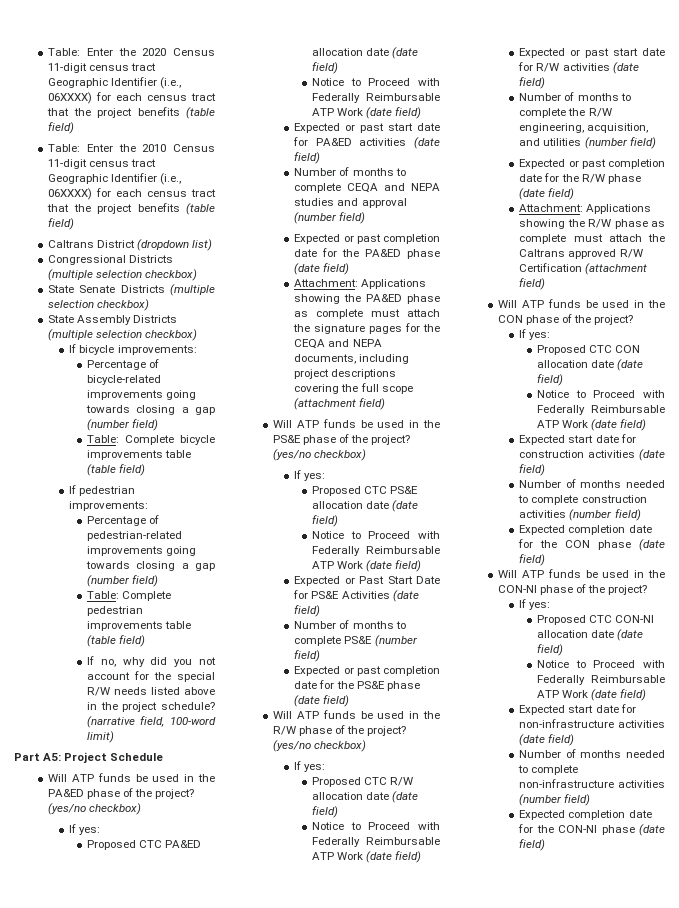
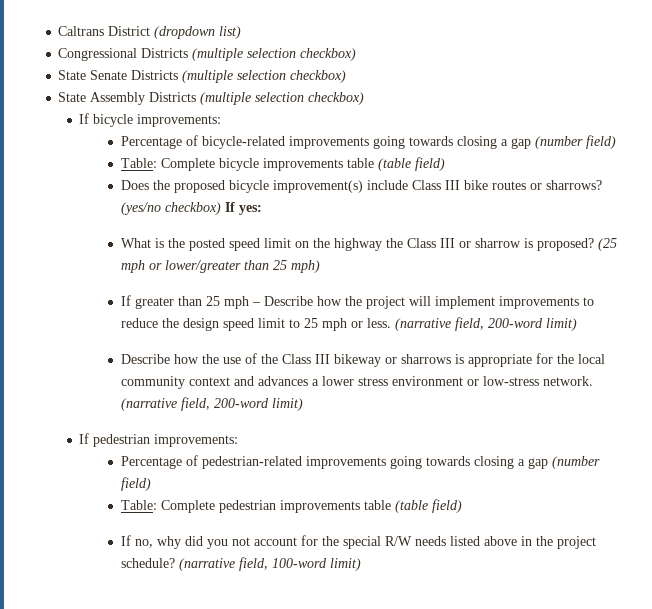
- Table: Enter the 2020 Census 11-digit census tract Geographic Identifier (i.e., 06XXXX) for each census tract that the project benefits (table field)
- Table: Enter the 2010 Census 11-digit census tract Geographic Identifier (i.e., 06XXXX) for each census tract that the project benefits (table field)
+ Does the proposed bicycle improvement(s) include Class III bike routes or sharrows? (yes/no checkbox) If yes:
+ What is the posted speed limit on the highway the Class III or sharrow is proposed? (25 mph or lower/greater than 25 mph)
+ If greater than 25 mph – Describe how the project will implement improvements to reduce the design speed limit to 25 mph or less. (narrative field, 200-word limit)
+ Describe how the use of the Class III bikeway or sharrows is appropriate for the local community context and advances a lower stress environment or low-stress network. (narrative field, 200-word limit)
- Part A5: Project Schedule
- Will ATP funds be used in the PA&ED phase of the project? (yes/no checkbox)
- If yes:
- Proposed CTC PA&ED allocation date (date field)
- Notice to Proceed with Federally Reimbursable ATP Work (date field)
- Expected or past start date for PA&ED activities (date field)
- Number of months to complete CEQA and NEPA studies and approval (number field)
- Expected or past completion date for the PA&ED phase (date field)
- Attachment: Applications showing the PA&ED phase as complete must attach the signature pages for the CEQA and NEPA documents, including project descriptions covering the full scope (attachment field)
- Will ATP funds be used in the PS&E phase of the project? (yes/no checkbox)
- If yes:
- Proposed CTC PS&E allocation date (date field)
- Notice to Proceed with Federally Reimbursable ATP Work (date field)
- Expected or Past Start Date for PS&E Activities (date field)
- Number of months to complete PS&E (number field)
- Expected or past completion date for the PS&E phase (date field)
- Will ATP funds be used in the R/W phase of the project? (yes/no checkbox)
- If yes:
- Proposed CTC R/W allocation date (date field)
- Notice to Proceed with Federally Reimbursable ATP Work (date field)
- Expected or past start date for R/W activities (date field)
- Number of months to complete the R/W engineering, acquisition, and utilities (number field)
- Expected or past completion date for the R/W phase (date field)
- Attachment: Applications showing the R/W phase as complete must attach the Caltrans approved R/W Certification (attachment field)
- Will ATP funds be used in the CON phase of the project?
- If yes:
- Proposed CTC CON allocation date (date field)
- Notice to Proceed with Federally Reimbursable ATP Work (date field)
- Expected start date for construction activities (date field)
- Number of months needed to complete construction activities (number field)
- Expected completion date for the CON phase (date field)
- Will ATP funds be used in the CON-NI phase of the project?
- If yes:
- Proposed CTC CON-NI allocation date (date field)
- Notice to Proceed with Federally Reimbursable ATP Work (date field)
- Expected start date for non-infrastructure activities (date field)
- Number of months needed to complete non-infrastructure activities (number field)
- Expected completion date for the CON-NI phase (date field)

